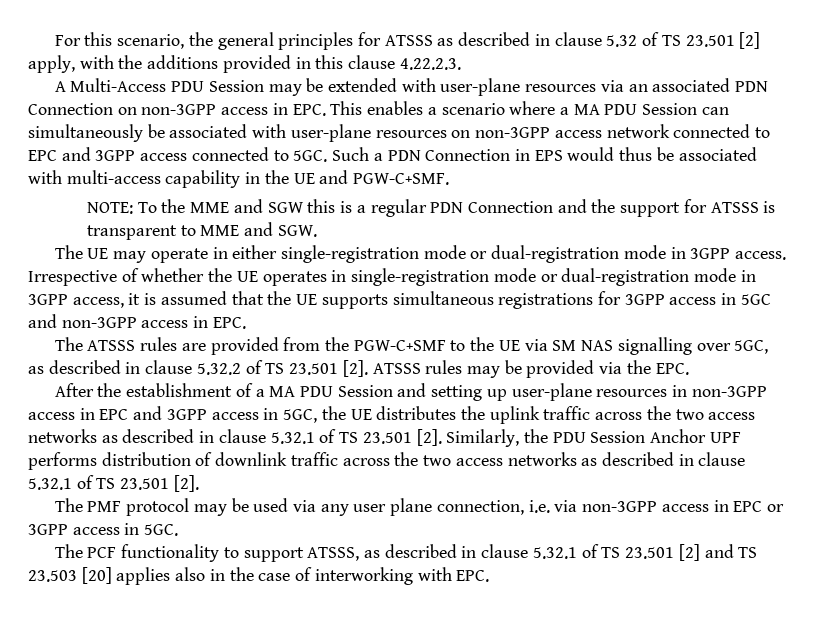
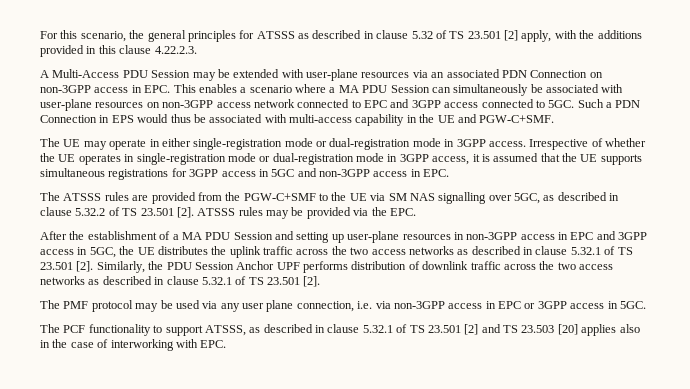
- NOTE: To the MME and SGW this is a regular PDN Connection and the support for ATSSS is transparent to MME and SGW.

